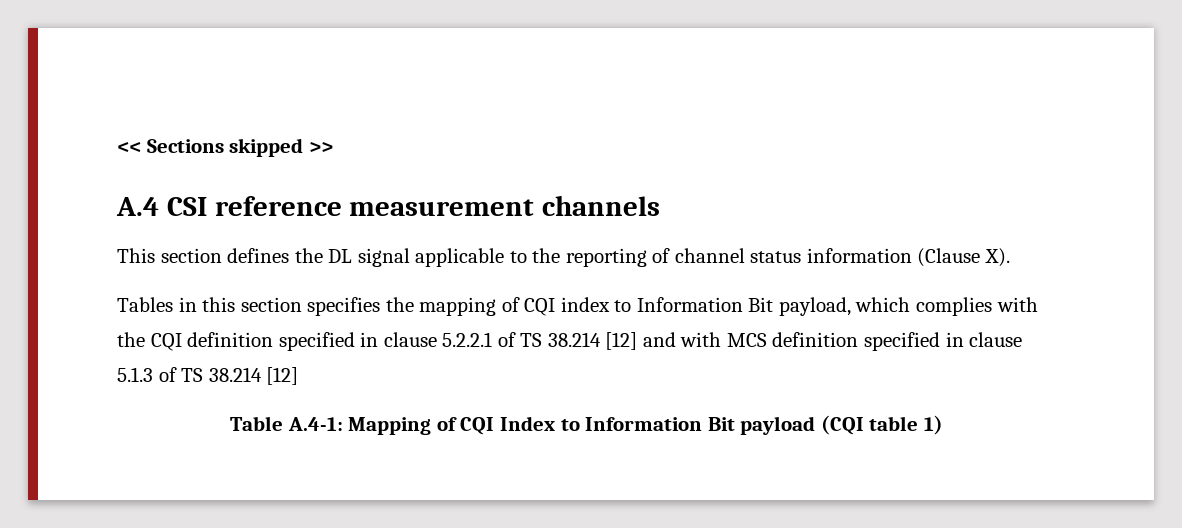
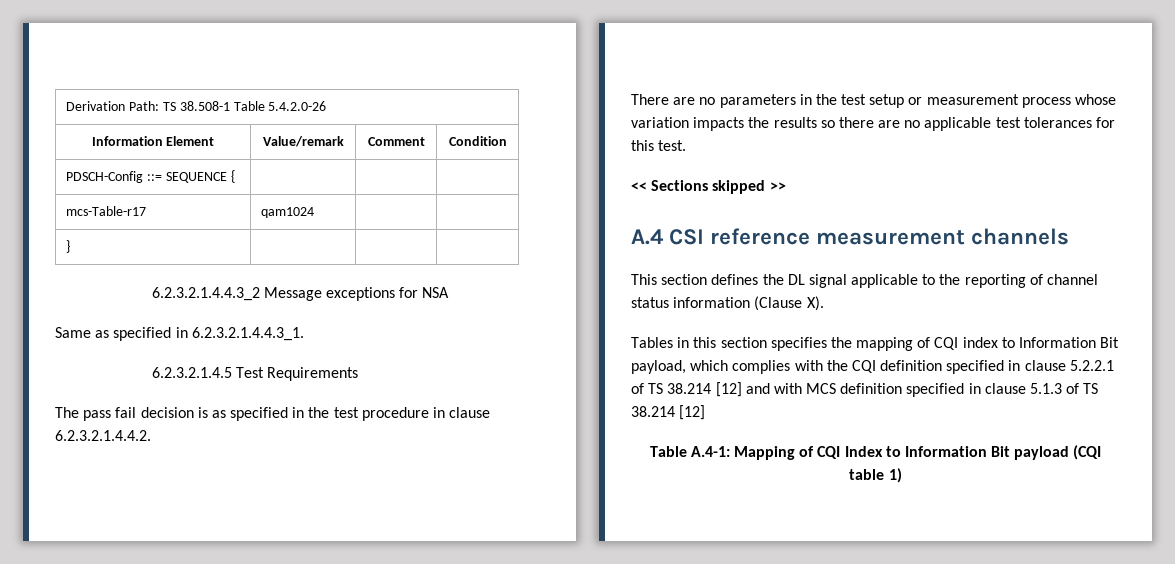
+ Derivation Path: TS 38.508-1 Table 5.4.2.0-26
+ Information Element | Value/remark | Comment | Condition
+ PDSCH-Config ::= SEQUENCE { | | |
+ mcs-Table-r17 | qam1024 | |
+ } | | |
+ 6.2.3.2.1.4.4.3_2 Message exceptions for NSA
+ Same as specified in 6.2.3.2.1.4.4.3_1.
+ 6.2.3.2.1.4.5 Test Requirements
+ The pass fail decision is as specified in the test procedure in clause 6.2.3.2.1.4.4.2.
+ There are no parameters in the test setup or measurement process whose variation impacts the results so there are no applicable test tolerances for this test.

